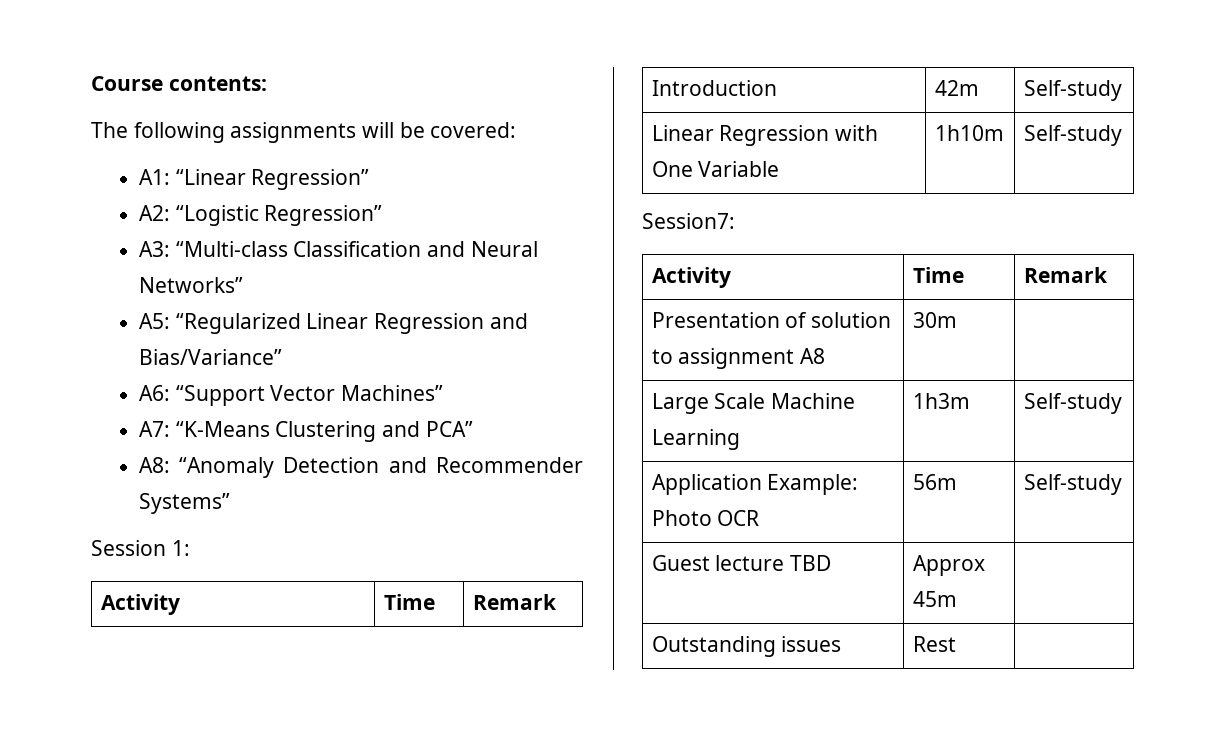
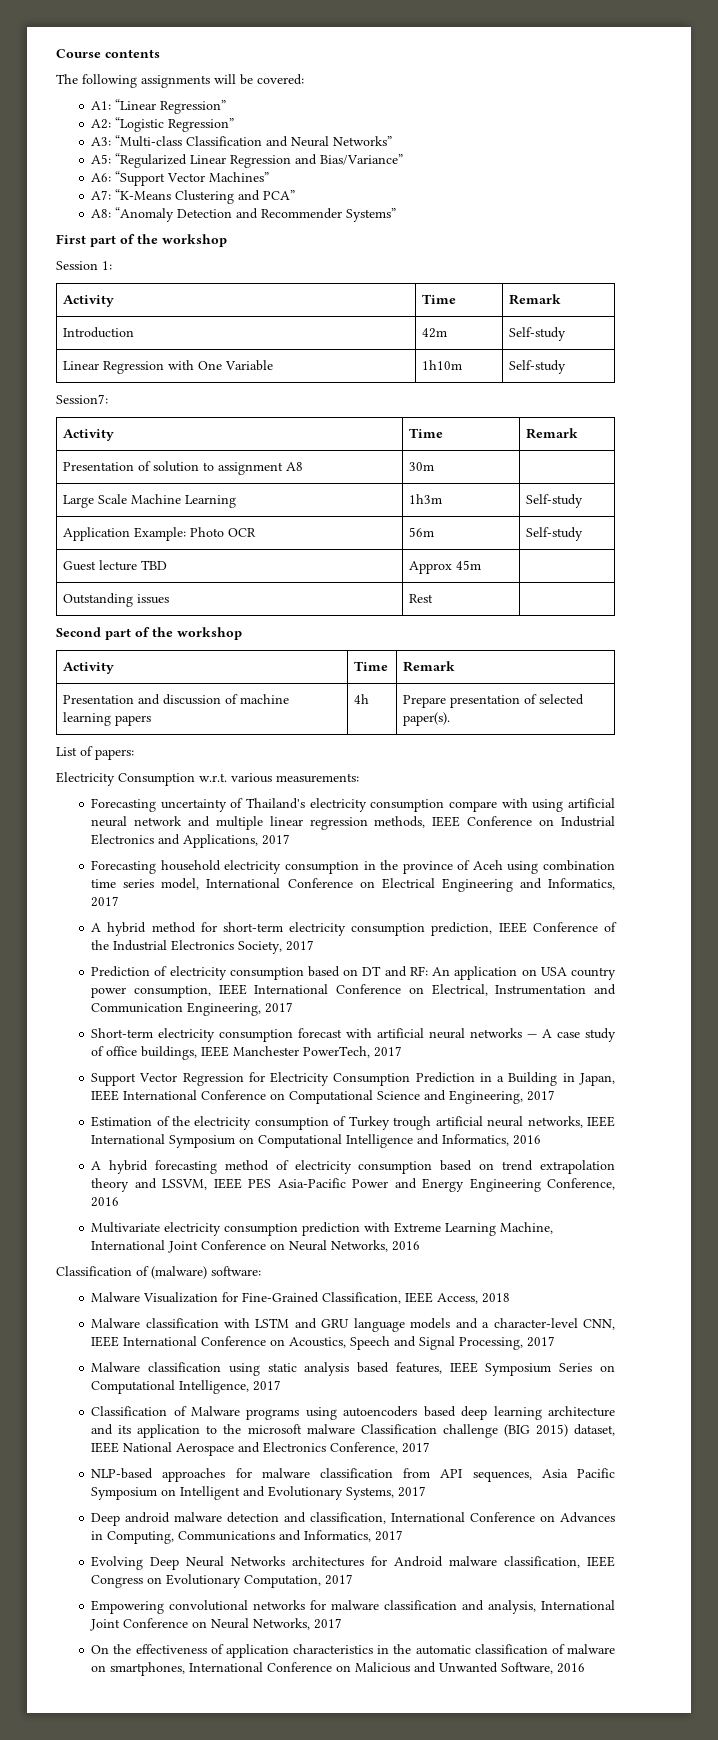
- Course contents:
+ Course contents
+ First part of the workshop
+ Second part of the workshop
+ Activity | Time | Remark
+ Presentation and discussion of machine learning papers | 4h | Prepare presentation of selected paper(s).
+ List of papers:
+ Electricity Consumption w.r.t. various measurements:
+ Forecasting uncertainty of Thailand's electricity consumption compare with using artificial neural network and multiple linear regression methods, IEEE Conference on Industrial Electronics and Applications, 2017
+ Forecasting household electricity consumption in the province of Aceh using combination time series model, International Conference on Electrical Engineering and Informatics, 2017
+ A hybrid method for short-term electricity consumption prediction, IEEE Conference of the Industrial Electronics Society, 2017
+ Prediction of electricity consumption based on DT and RF: An application on USA country power consumption, IEEE International Conference on Electrical, Instrumentation and Communication Engineering, 2017
+ Short-term electricity consumption forecast with artificial neural networks — A case study of office buildings, IEEE Manchester PowerTech, 2017
+ Support Vector Regression for Electricity Consumption Prediction in a Building in Japan, IEEE International Conference on Computational Science and Engineering, 2017
+ Estimation of the electricity consumption of Turkey trough artificial neural networks, IEEE International Symposium on Computational Intelligence and Informatics, 2016
+ A hybrid forecasting method of electricity consumption based on trend extrapolation theory and LSSVM, IEEE PES Asia-Pacific Power and Energy Engineering Conference, 2016
+ Multivariate electricity consumption prediction with Extreme Learning Machine, International Joint Conference on Neural Networks, 2016
+ Classification of (malware) software:
+ Malware Visualization for Fine-Grained Classification, IEEE Access, 2018
+ Malware classification with LSTM and GRU language models and a character-level CNN, IEEE International Conference on Acoustics, Speech and Signal Processing, 2017
+ Malware classification using static analysis based features, IEEE Symposium Series on Computational Intelligence, 2017
+ Classification of Malware programs using autoencoders based deep learning architecture and its application to the microsoft malware Classification challenge (BIG 2015) dataset, IEEE National Aerospace and Electronics Conference, 2017
+ NLP-based approaches for malware classification from API sequences, Asia Pacific Symposium on Intelligent and Evolutionary Systems, 2017
+ Deep android malware detection and classification, International Conference on Advances in Computing, Communications and Informatics, 2017
+ Evolving Deep Neural Networks architectures for Android malware classification, IEEE Congress on Evolutionary Computation, 2017
+ Empowering convolutional networks for malware classification and analysis, International Joint Conference on Neural Networks, 2017
+ On the effectiveness of application characteristics in the automatic classification of malware on smartphones, International Conference on Malicious and Unwanted Software, 2016

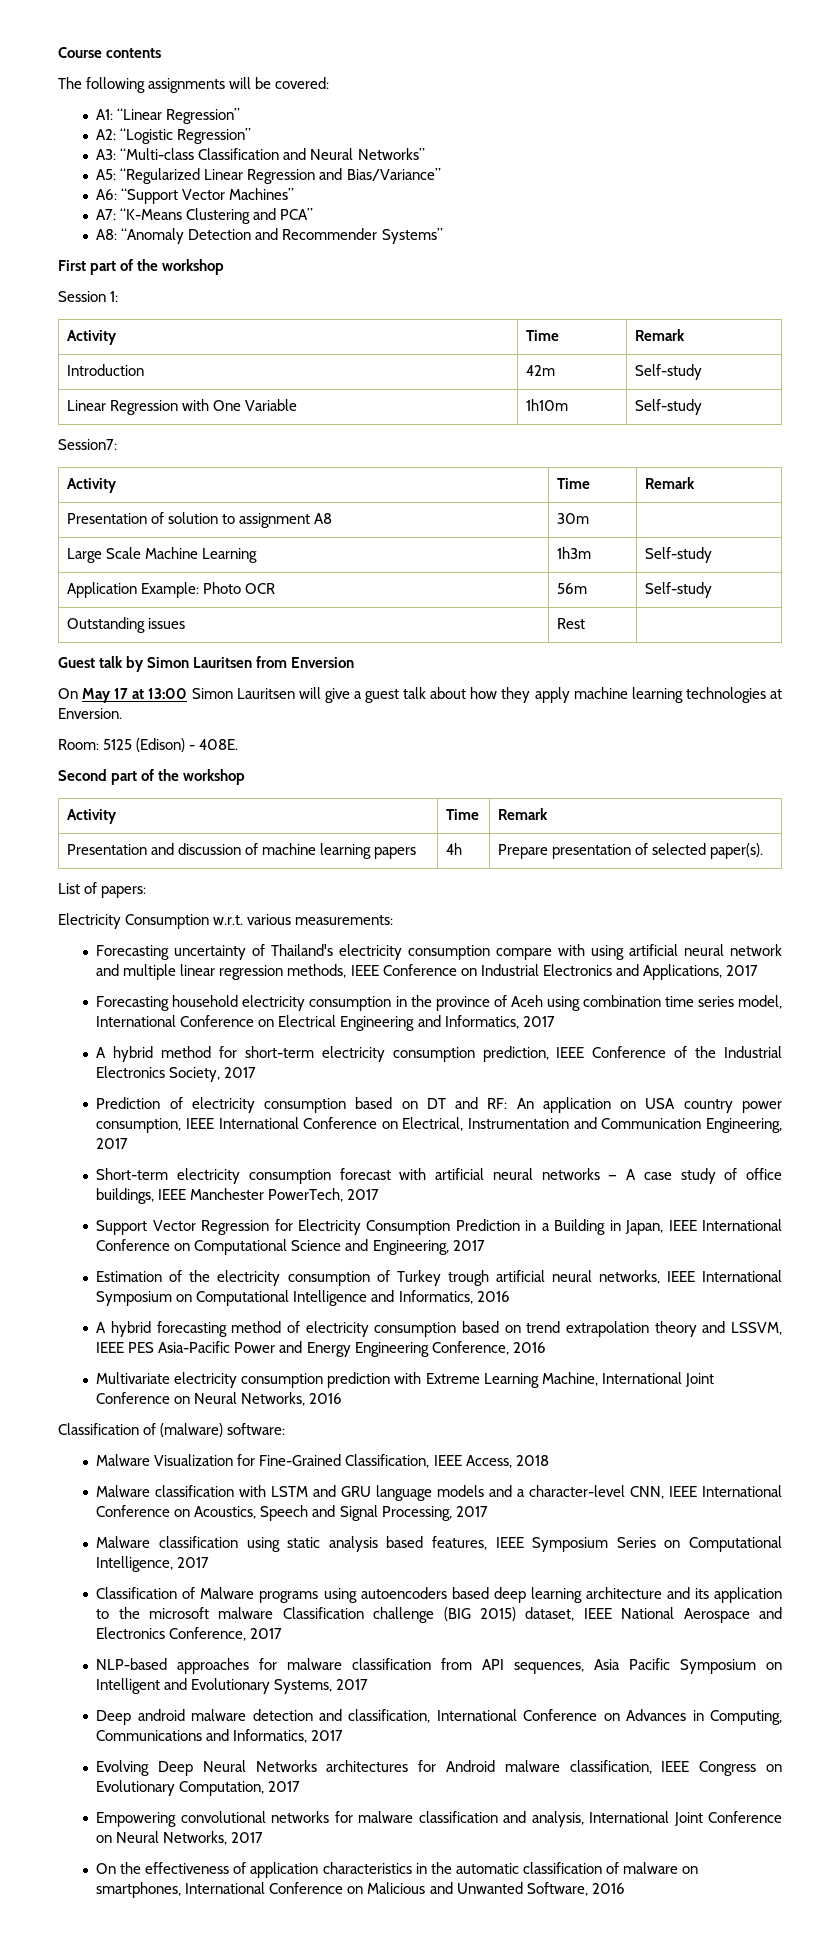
- Guest lecture TBD | Approx 45m |
  Outstanding issues | Rest |
+ Guest talk by Simon Lauritsen from Enversion
+ On May 17 at 13:00 Simon Lauritsen will give a guest talk about how they apply machine learning technologies at Enversion.
+ Room: 5125 (Edison) - 408E.

